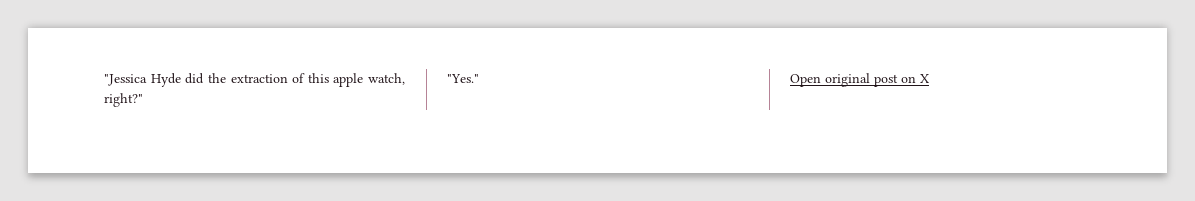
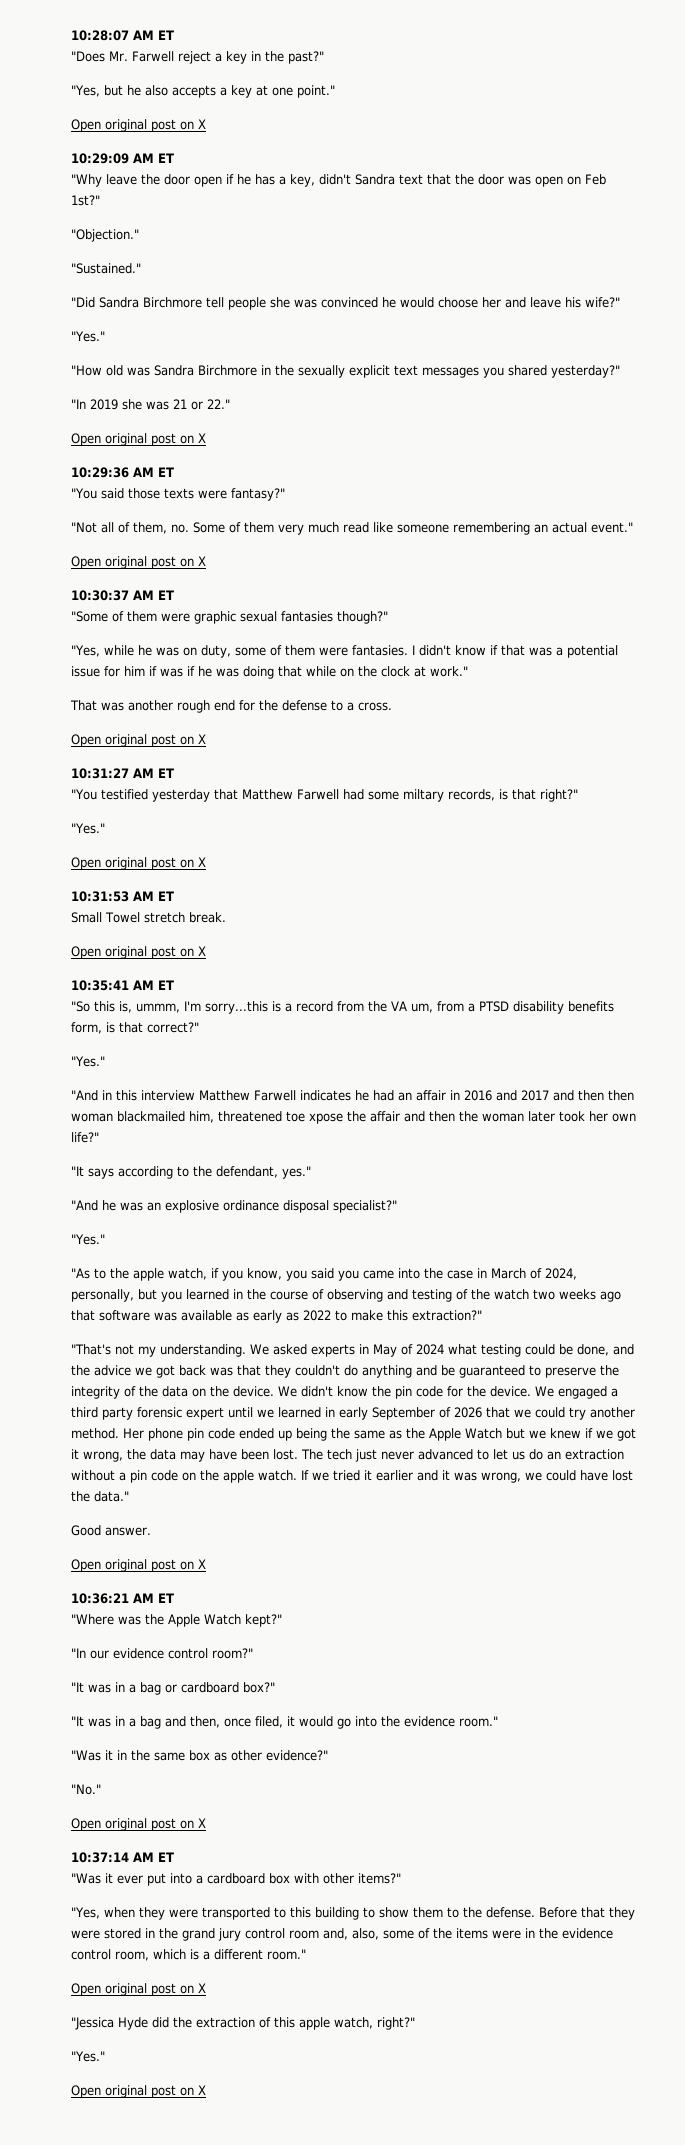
+ 10:28:07 AM ET
+ "Does Mr. Farwell reject a key in the past?"
+ "Yes, but he also accepts a key at one point."
+ Open original post on X
+ 10:29:09 AM ET
+ "Why leave the door open if he has a key, didn't Sandra text that the door was open on Feb 1st?"
+ "Objection."
+ "Sustained."
+ "Did Sandra Birchmore tell people she was convinced he would choose her and leave his wife?"
+ "Yes."
+ "How old was Sandra Birchmore in the sexually explicit text messages you shared yesterday?"
+ "In 2019 she was 21 or 22."
+ Open original post on X
+ 10:29:36 AM ET
+ "You said those texts were fantasy?"
+ "Not all of them, no. Some of them very much read like someone remembering an actual event."
+ Open original post on X
+ 10:30:37 AM ET
+ "Some of them were graphic sexual fantasies though?"
+ "Yes, while he was on duty, some of them were fantasies. I didn't know if that was a potential issue for him if was if he was doing that while on the clock at work."
+ That was another rough end for the defense to a cross.
+ Open original post on X
+ 10:31:27 AM ET
+ "You testified yesterday that Matthew Farwell had some miltary records, is that right?"
+ "Yes."
+ Open original post on X
+ 10:31:53 AM ET
+ Small Towel stretch break.
+ Open original post on X
+ 10:35:41 AM ET
+ "So this is, ummm, I'm sorry...this is a record from the VA um, from a PTSD disability benefits form, is that correct?"
+ "Yes."
+ "And in this interview Matthew Farwell indicates he had an affair in 2016 and 2017 and then then woman blackmailed him, threatened toe xpose the affair and then the woman later took her own life?"
+ "It says according to the defendant, yes."
+ "And he was an explosive ordinance disposal specialist?"
+ "Yes."
+ "As to the apple watch, if you know, you said you came into the case in March of 2024, personally, but you learned in the course of observing and testing of the watch two weeks ago that software was available as early as 2022 to make this extraction?"
+ "That's not my understanding. We asked experts in May of 2024 what testing could be done, and the advice we got back was that they couldn't do anything and be guaranteed to preserve the integrity of the data on the device. We didn't know the pin code for the device. We engaged a third party forensic expert until we learned in early September of 2026 that we could try another method. Her phone pin code ended up being the same as the Apple Watch but we knew if we got it wrong, the data may have been lost. The tech just never advanced to let us do an extraction without a pin code on the apple watch. If we tried it earlier and it was wrong, we could have lost the data."
+ Good answer.
+ Open original post on X
+ 10:36:21 AM ET
+ "Where was the Apple Watch kept?"
+ "In our evidence control room?"
+ "It was in a bag or cardboard box?"
+ "It was in a bag and then, once filed, it would go into the evidence room."
+ "Was it in the same box as other evidence?"
+ "No."
+ Open original post on X
+ 10:37:14 AM ET
+ "Was it ever put into a cardboard box with other items?"
+ "Yes, when they were transported to this building to show them to the defense. Before that they were stored in the grand jury control room and, also, some of the items were in the evidence control room, which is a different room."
+ Open original post on X

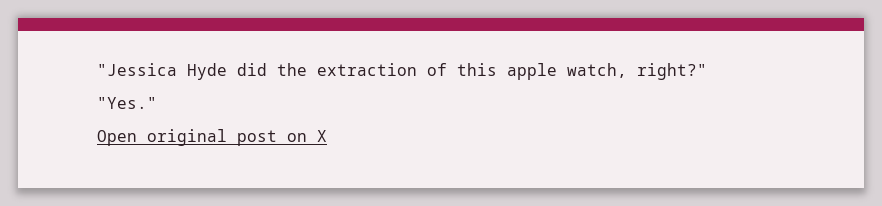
- 10:28:07 AM ET
- "Does Mr. Farwell reject a key in the past?"
- "Yes, but he also accepts a key at one point."
- Open original post on X
- 10:29:09 AM ET
- "Why leave the door open if he has a key, didn't Sandra text that the door was open on Feb 1st?"
- "Objection."
- "Sustained."
- "Did Sandra Birchmore tell people she was convinced he would choose her and leave his wife?"
- "Yes."
- "How old was Sandra Birchmore in the sexually explicit text messages you shared yesterday?"
- "In 2019 she was 21 or 22."
- Open original post on X
- 10:29:36 AM ET
- "You said those texts were fantasy?"
- "Not all of them, no. Some of them very much read like someone remembering an actual event."
- Open original post on X
- 10:30:37 AM ET
- "Some of them were graphic sexual fantasies though?"
- "Yes, while he was on duty, some of them were fantasies. I didn't know if that was a potential issue for him if was if he was doing that while on the clock at work."
- That was another rough end for the defense to a cross.
- Open original post on X
- 10:31:27 AM ET
- "You testified yesterday that Matthew Farwell had some miltary records, is that right?"
- "Yes."
- Open original post on X
- 10:31:53 AM ET
- Small Towel stretch break.
- Open original post on X
- 10:35:41 AM ET
- "So this is, ummm, I'm sorry...this is a record from the VA um, from a PTSD disability benefits form, is that correct?"
- "Yes."
- "And in this interview Matthew Farwell indicates he had an affair in 2016 and 2017 and then then woman blackmailed him, threatened toe xpose the affair and then the woman later took her own life?"
- "It says according to the defendant, yes."
- "And he was an explosive ordinance disposal specialist?"
- "Yes."
- "As to the apple watch, if you know, you said you came into the case in March of 2024, personally, but you learned in the course of observing and testing of the watch two weeks ago that software was available as early as 2022 to make this extraction?"
- "That's not my understanding. We asked experts in May of 2024 what testing could be done, and the advice we got back was that they couldn't do anything and be guaranteed to preserve the integrity of the data on the device. We didn't know the pin code for the device. We engaged a third party forensic expert until we learned in early September of 2026 that we could try another method. Her phone pin code ended up being the same as the Apple Watch but we knew if we got it wrong, the data may have been lost. The tech just never advanced to let us do an extraction without a pin code on the apple watch. If we tried it earlier and it was wrong, we could have lost the data."
- Good answer.
- Open original post on X
- 10:36:21 AM ET
- "Where was the Apple Watch kept?"
- "In our evidence control room?"
- "It was in a bag or cardboard box?"
- "It was in a bag and then, once filed, it would go into the evidence room."
- "Was it in the same box as other evidence?"
- "No."
- Open original post on X
- 10:37:14 AM ET
- "Was it ever put into a cardboard box with other items?"
- "Yes, when they were transported to this building to show them to the defense. Before that they were stored in the grand jury control room and, also, some of the items were in the evidence control room, which is a different room."
- Open original post on X

